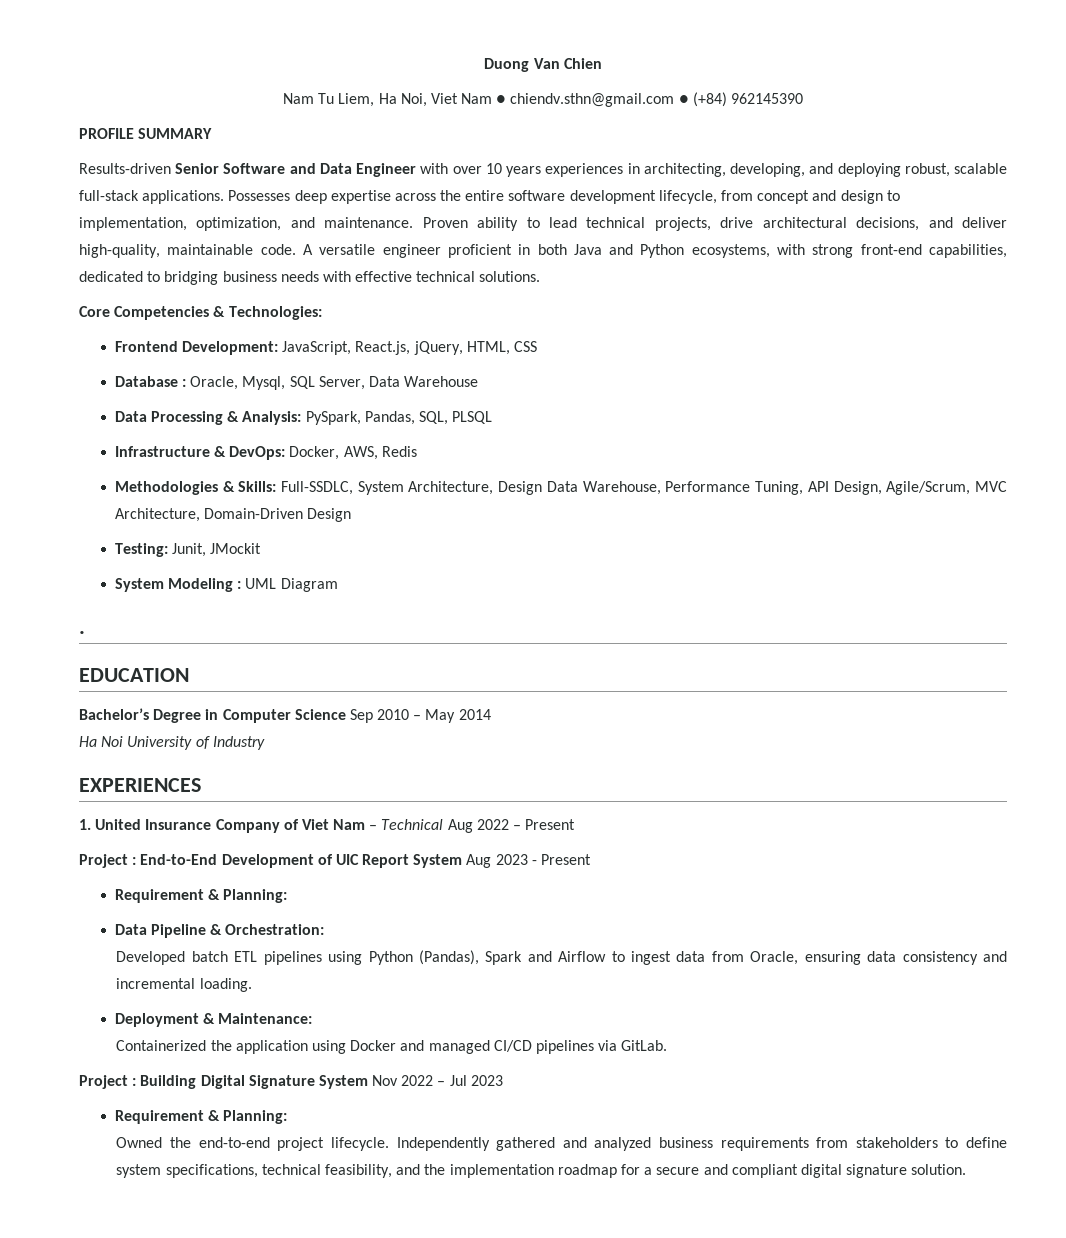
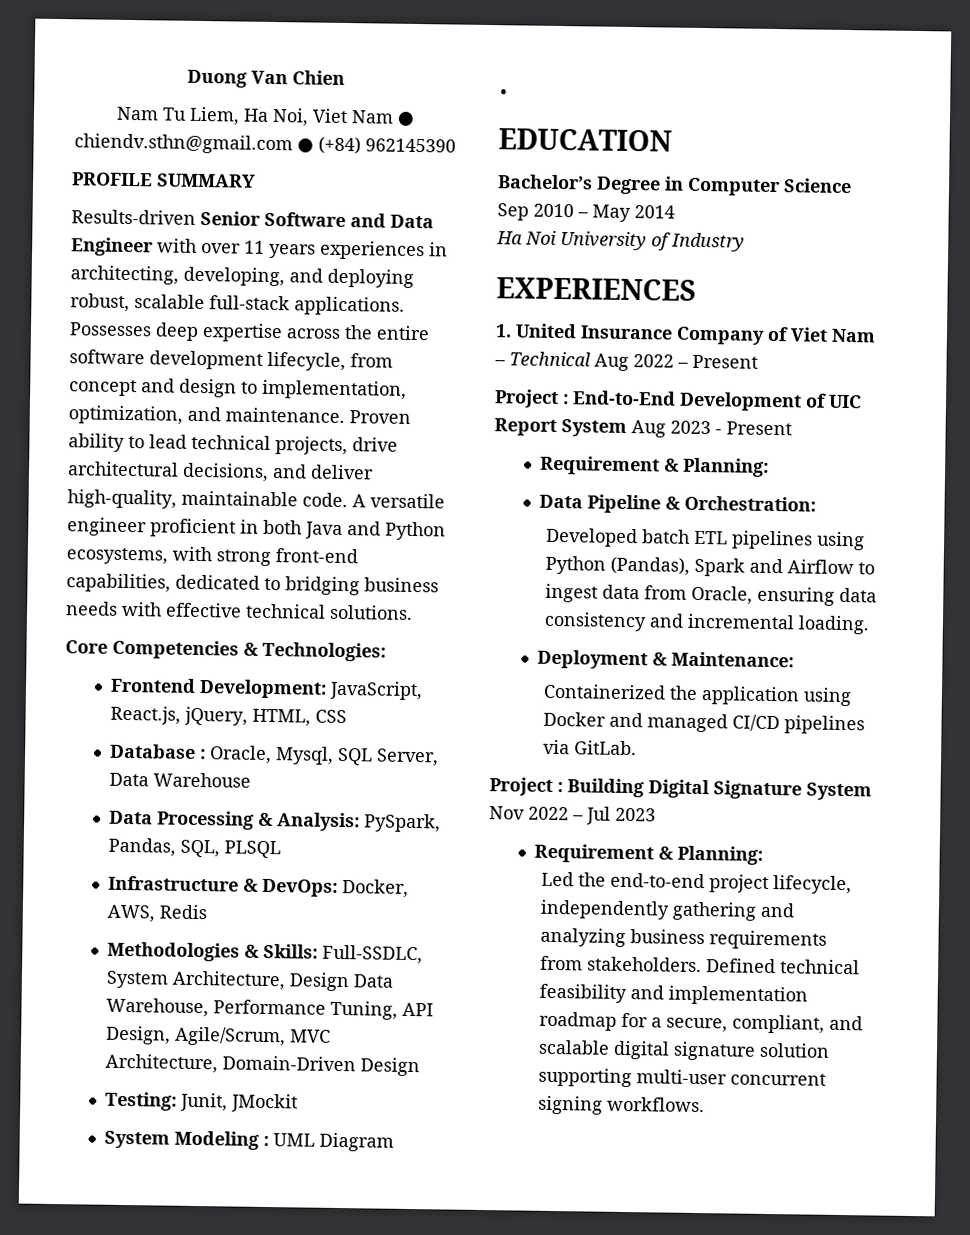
- Results-driven Senior Software and Data Engineer with over 10 years experiences in architecting, developing, and deploying robust, scalable full-stack applications.
+ Results-driven Senior Software and Data Engineer with over 11 years experiences in architecting, developing, and deploying robust, scalable full-stack applications.
- Owned the end-to-end project lifecycle. Independently gathered and analyzed business requirements from stakeholders to define system specifications, technical feasibility, and the implementation roadmap for a secure and compliant digital signature solution.
+ Led the end-to-end project lifecycle, independently gathering and analyzing business requirements from stakeholders. Defined technical feasibility and implementation roadmap for a secure, compliant, and scalable digital signature solution supporting multi-user concurrent signing workflows.

